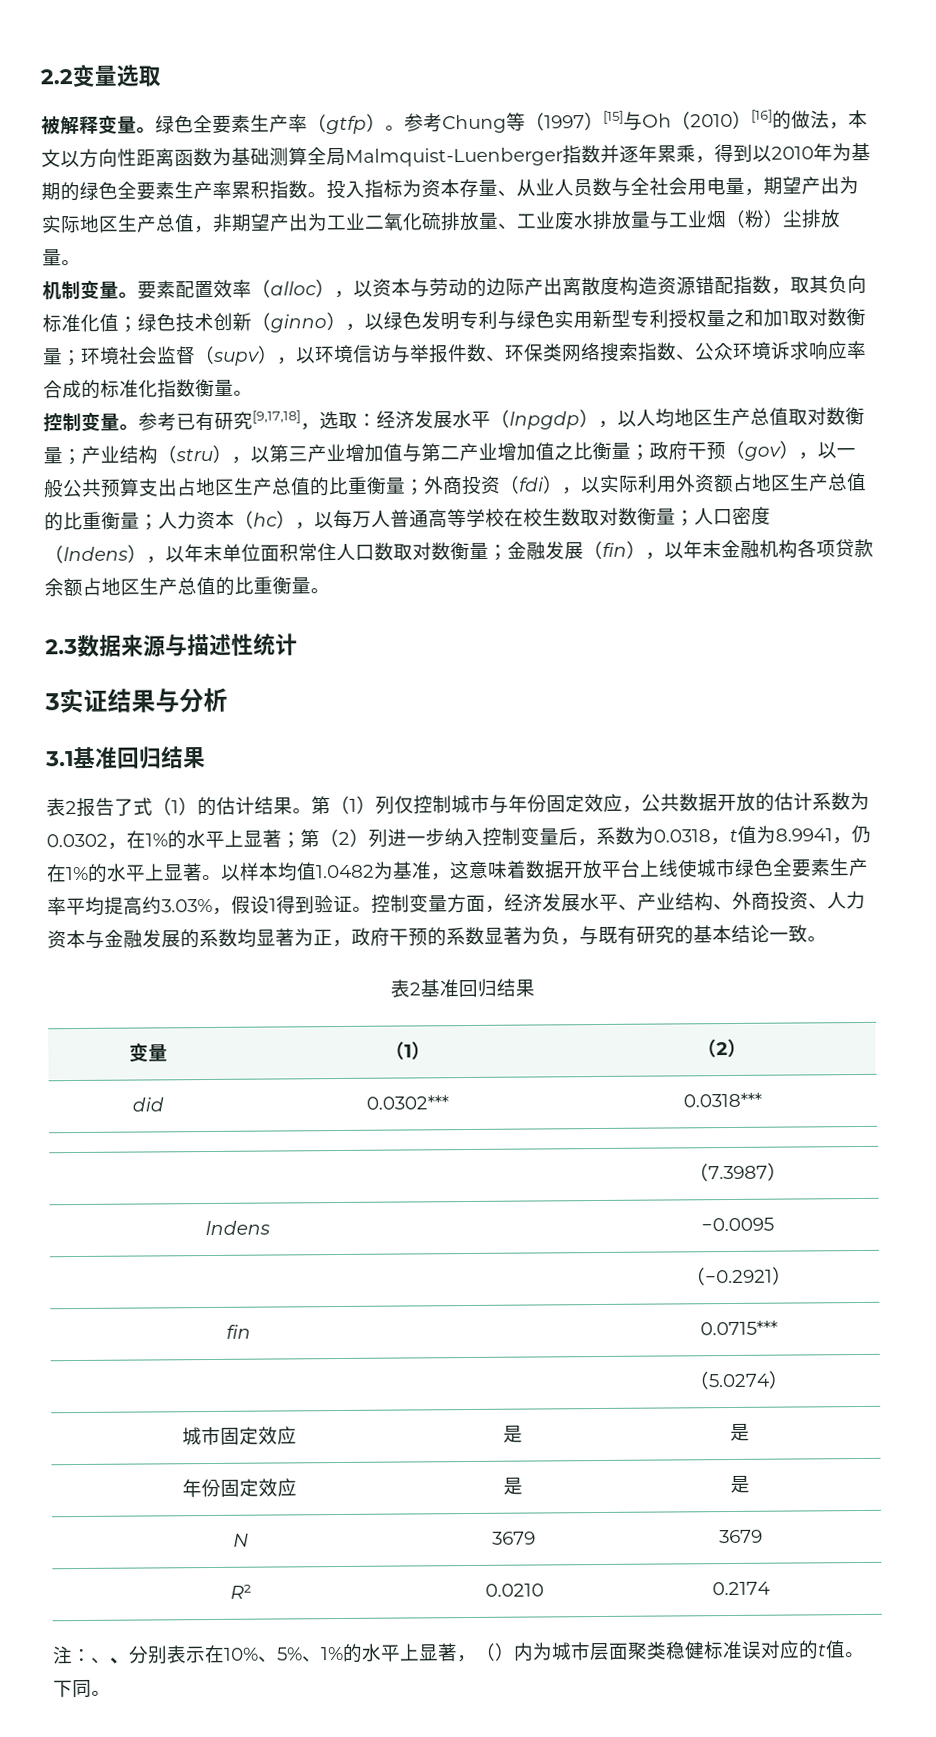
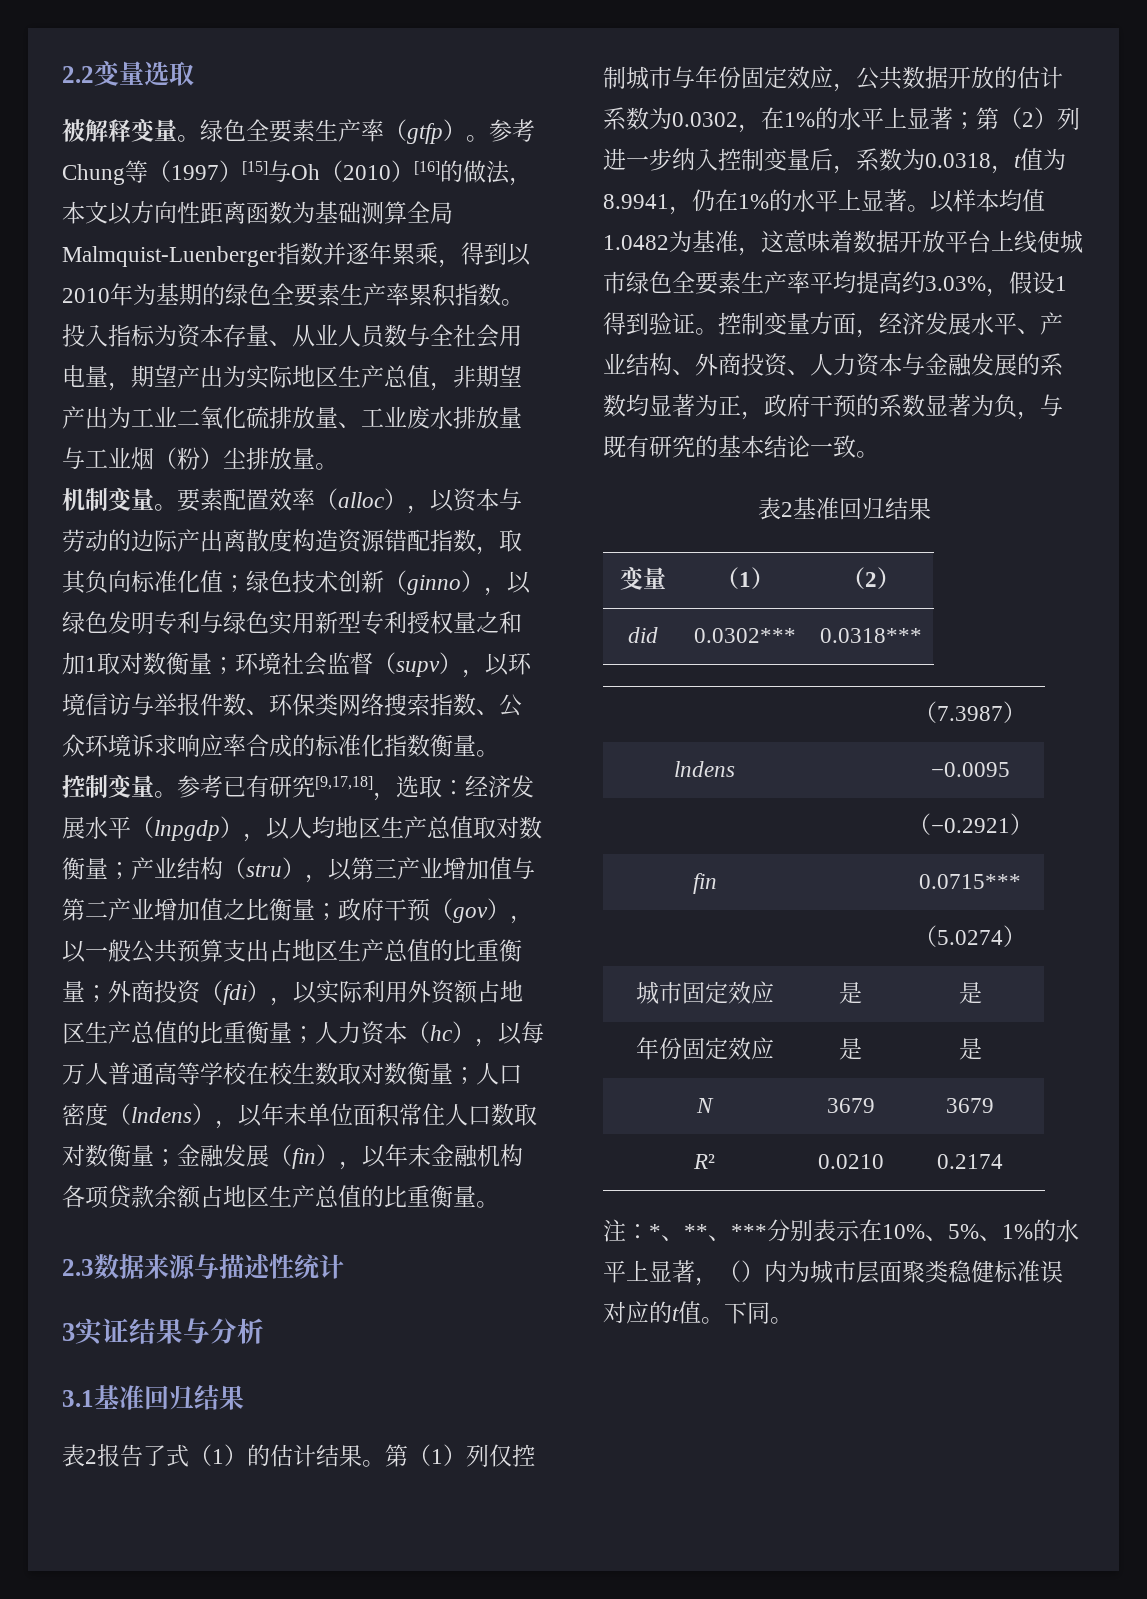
- 注：、、分别表示在10%、5%、1%的水平上显著，（）内为城市层面聚类稳健标准误对应的t值。
+ 注：*、**、***分别表示在10%、5%、1%的水平上显著，（）内为城市层面聚类稳健标准误对应的t值。

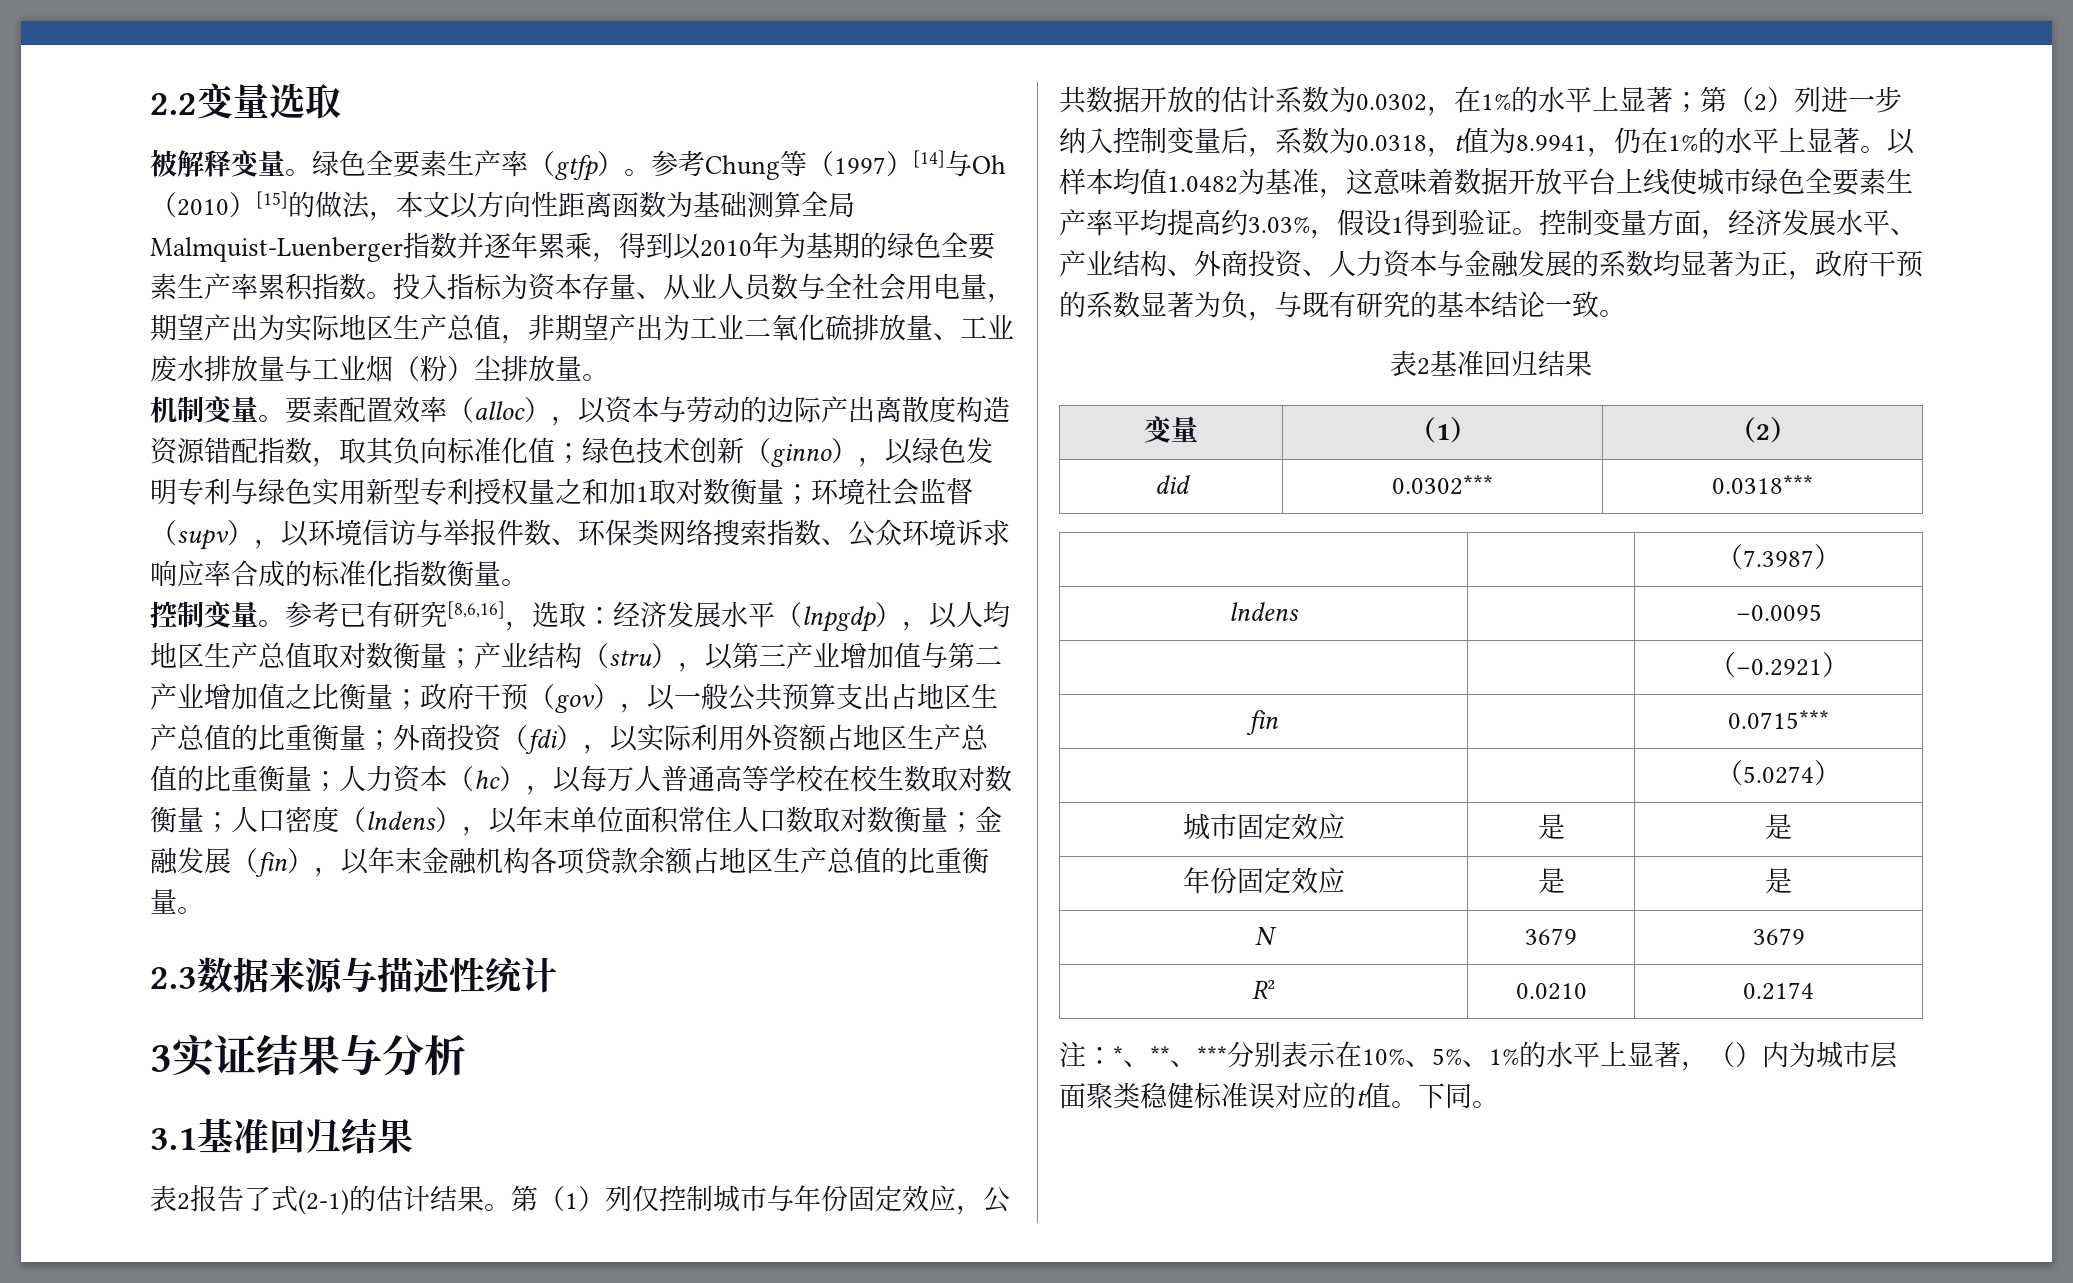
- 参考Chung等（1997）[15]与Oh（2010）[16]的做法，本文以方向性距离函数为基础测算全局Malmquist-Luenberger指数并逐年累乘，得到以2010年为基期的绿色全要素生产率累积指数。
+ 参考Chung等（1997）[14]与Oh（2010）[15]的做法，本文以方向性距离函数为基础测算全局Malmquist-Luenberger指数并逐年累乘，得到以2010年为基期的绿色全要素生产率累积指数。
- 参考已有研究[9,17,18]，选取：
+ 参考已有研究[8,6,16]，选取：
- 表2报告了式（1）的估计结果。
+ 表2报告了式(2-1)的估计结果。

